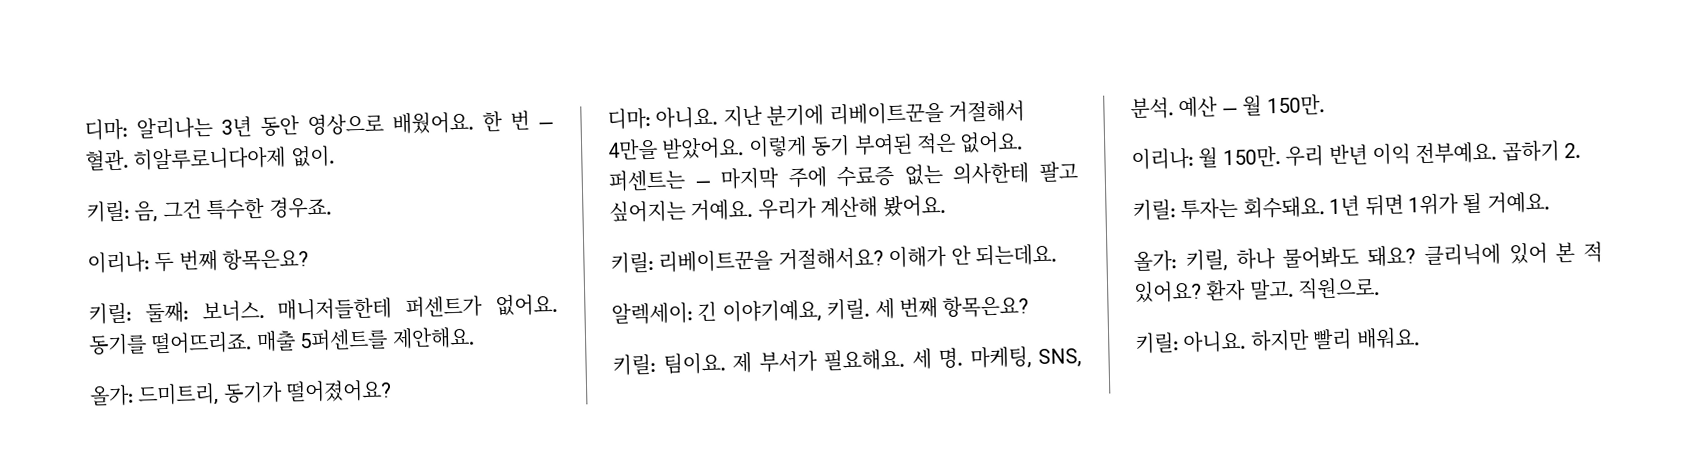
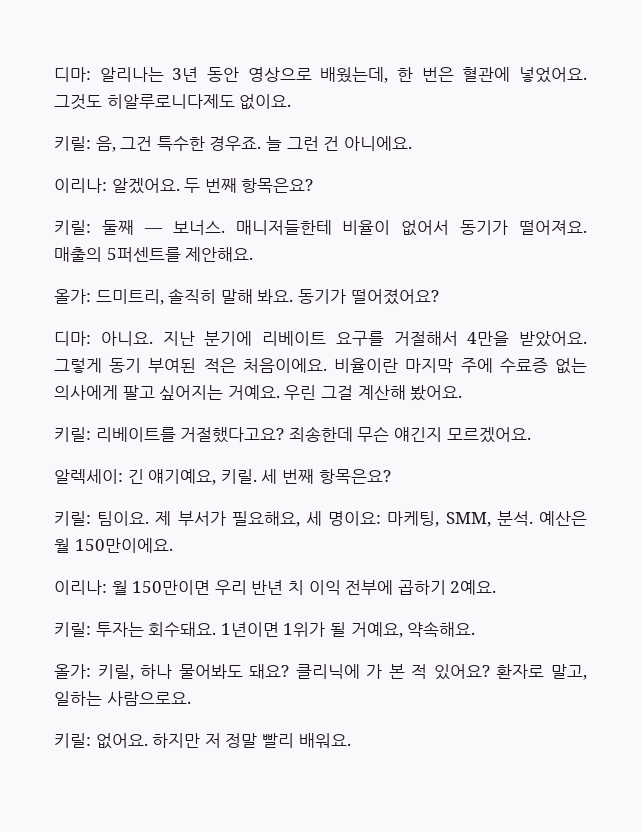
- 디마: 알리나는 3년 동안 영상으로 배웠어요. 한 번 — 혈관. 히알루로니다아제 없이.
+ 디마: 알리나는 3년 동안 영상으로 배웠는데, 한 번은 혈관에 넣었어요. 그것도 히알루로니다제도 없이요.
- 키릴: 음, 그건 특수한 경우죠.
- 이리나: 두 번째 항목은요?
+ 키릴: 음, 그건 특수한 경우죠. 늘 그런 건 아니에요.
+ 이리나: 알겠어요. 두 번째 항목은요?
- 키릴: 둘째: 보너스. 매니저들한테 퍼센트가 없어요. 동기를 떨어뜨리죠. 매출 5퍼센트를 제안해요.
+ 키릴: 둘째 — 보너스. 매니저들한테 비율이 없어서 동기가 떨어져요. 매출의 5퍼센트를 제안해요.
- 올가: 드미트리, 동기가 떨어졌어요?
+ 올가: 드미트리, 솔직히 말해 봐요. 동기가 떨어졌어요?
- 지난 분기에 리베이트꾼을 거절해서 4만을 받았어요.
+ 지난 분기에 리베이트 요구를 거절해서 4만을 받았어요.
- 이렇게 동기 부여된 적은 없어요. 퍼센트는 — 마지막 주에 수료증 없는 의사한테 팔고 싶어지는 거예요.
+ 그렇게 동기 부여된 적은 처음이에요. 비율이란 마지막 주에 수료증 없는 의사에게 팔고 싶어지는 거예요.
- 우리가 계산해 봤어요.
+ 우린 그걸 계산해 봤어요.
- 키릴: 리베이트꾼을 거절해서요? 이해가 안 되는데요.
+ 키릴: 리베이트를 거절했다고요? 죄송한데 무슨 얘긴지 모르겠어요.
- 알렉세이: 긴 이야기예요, 키릴.
+ 알렉세이: 긴 얘기예요, 키릴.
- 제 부서가 필요해요. 세 명. 마케팅, SNS, 분석. 예산 — 월 150만.
+ 제 부서가 필요해요, 세 명이요: 마케팅, SMM, 분석. 예산은 월 150만이에요.
- 이리나: 월 150만. 우리 반년 이익 전부예요. 곱하기 2.
- 키릴: 투자는 회수돼요. 1년 뒤면 1위가 될 거예요.
+ 이리나: 월 150만이면 우리 반년 치 이익 전부에 곱하기 2예요.
+ 키릴: 투자는 회수돼요. 1년이면 1위가 될 거예요, 약속해요.
- 클리닉에 있어 본 적 있어요?
+ 클리닉에 가 본 적 있어요?
- 환자 말고. 직원으로.
- 키릴: 아니요. 하지만 빨리 배워요.
+ 환자로 말고, 일하는 사람으로요.
+ 키릴: 없어요. 하지만 저 정말 빨리 배워요.

